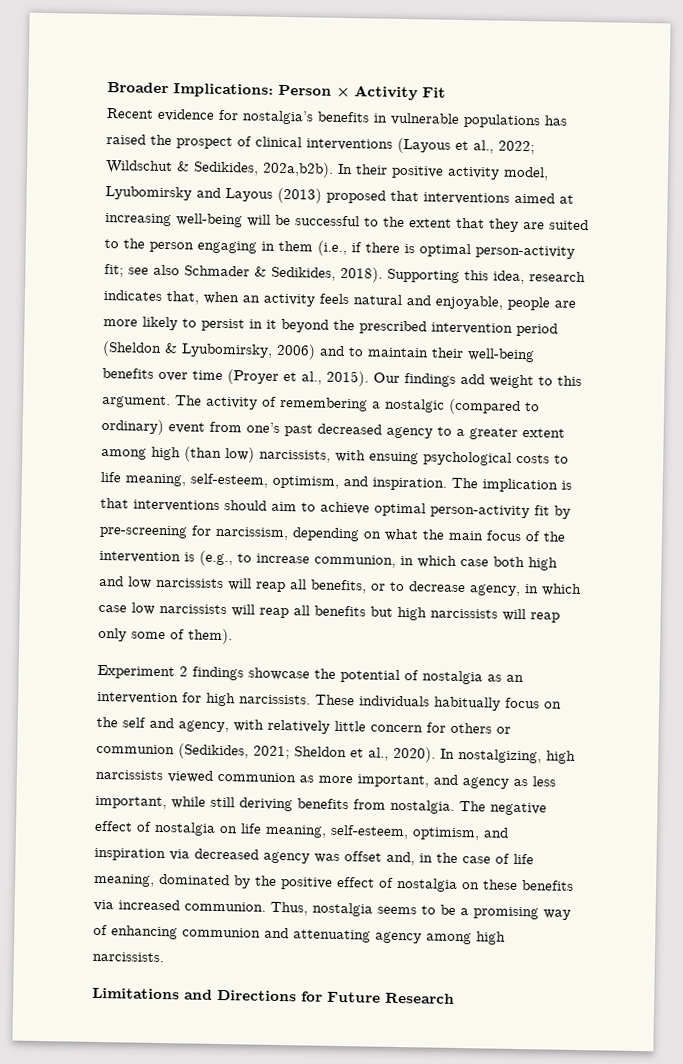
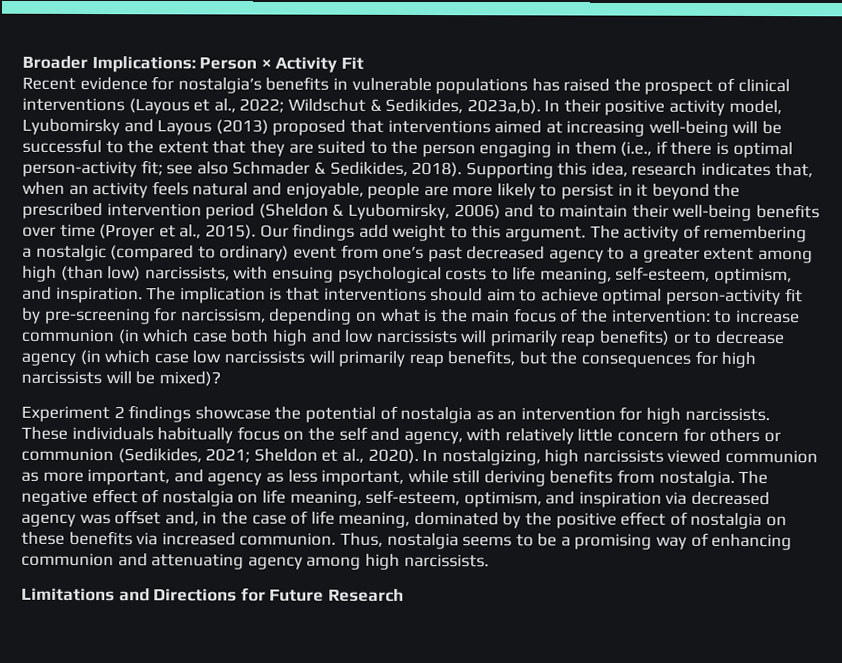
- Recent evidence for nostalgia’s benefits in vulnerable populations has raised the prospect of clinical interventions (Layous et al., 2022; Wildschut & Sedikides, 202a,b2b).
+ Recent evidence for nostalgia’s benefits in vulnerable populations has raised the prospect of clinical interventions (Layous et al., 2022; Wildschut & Sedikides, 2023a,b).
- The implication is that interventions should aim to achieve optimal person-activity fit by pre-screening for narcissism, depending on what the main focus of the intervention is (e.g., to increase communion, in which case both high and low narcissists will reap all benefits, or to decrease agency, in which case low narcissists will reap all benefits but high narcissists will reap only some of them).
+ The implication is that interventions should aim to achieve optimal person-activity fit by pre-screening for narcissism, depending on what is the main focus of the intervention: to increase communion (in which case both high and low narcissists will primarily reap benefits) or to decrease agency (in which case low narcissists will primarily reap benefits, but the consequences for high narcissists will be mixed)?

